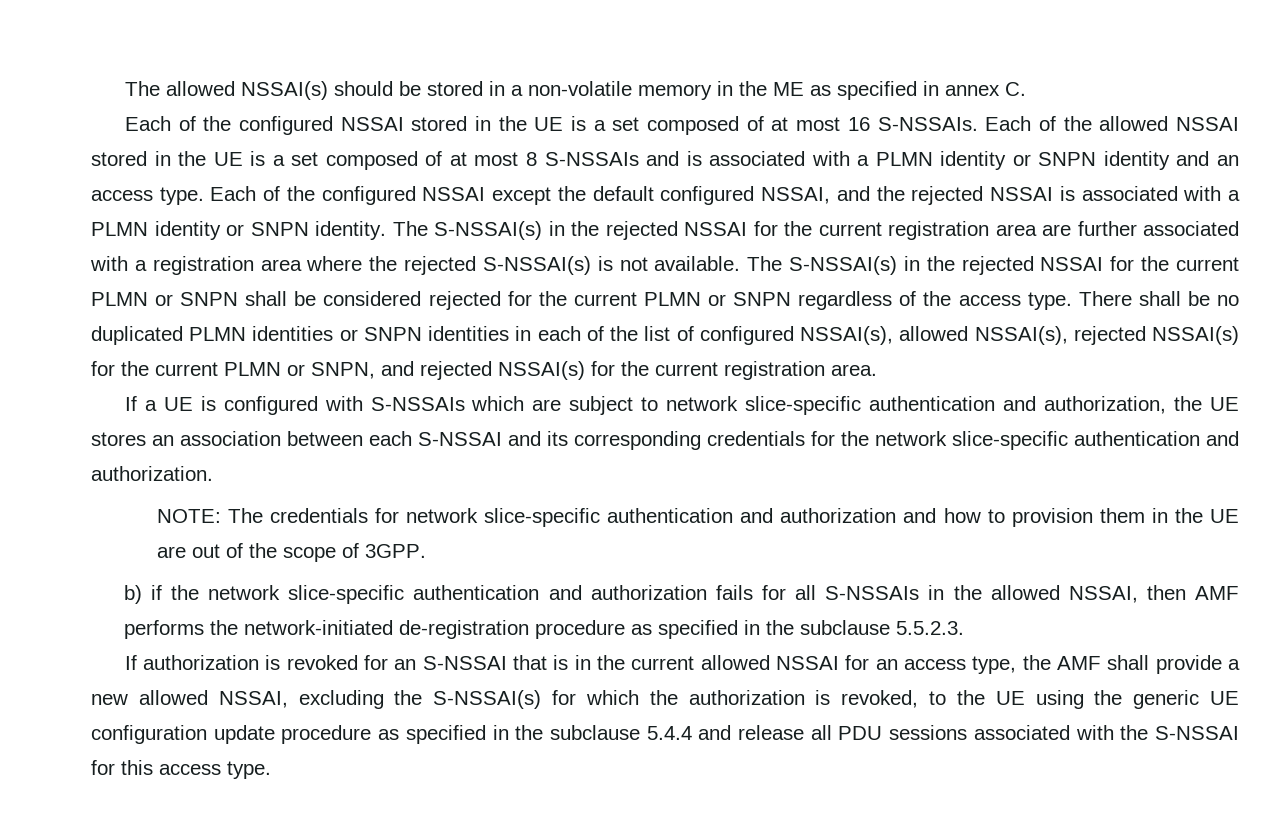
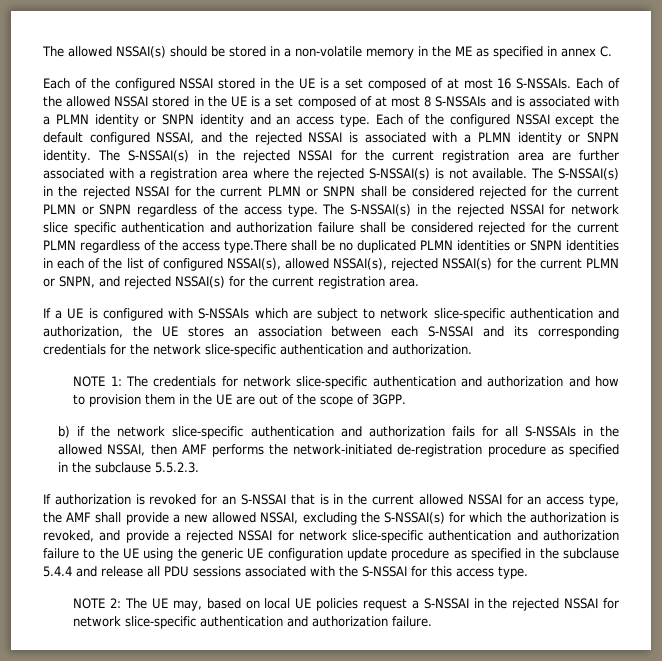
- There shall be no duplicated PLMN identities or SNPN identities in each of the list of configured NSSAI(s), allowed NSSAI(s), rejected NSSAI(s) for the current PLMN or SNPN, and rejected NSSAI(s) for the current registration area.
+ The S-NSSAI(s) in the rejected NSSAI for network slice specific authentication and authorization failure shall be considered rejected for the current PLMN regardless of the access type.There shall be no duplicated PLMN identities or SNPN identities in each of the list of configured NSSAI(s), allowed NSSAI(s), rejected NSSAI(s) for the current PLMN or SNPN, and rejected NSSAI(s) for the current registration area.
- NOTE: The credentials for network slice-specific authentication and authorization and how to provision them in the UE are out of the scope of 3GPP.
+ NOTE 1: The credentials for network slice-specific authentication and authorization and how to provision them in the UE are out of the scope of 3GPP.
- If authorization is revoked for an S-NSSAI that is in the current allowed NSSAI for an access type, the AMF shall provide a new allowed NSSAI, excluding the S-NSSAI(s) for which the authorization is revoked, to the UE using the generic UE configuration update procedure as specified in the subclause 5.4.4 and release all PDU sessions associated with the S-NSSAI for this access type.
+ If authorization is revoked for an S-NSSAI that is in the current allowed NSSAI for an access type, the AMF shall provide a new allowed NSSAI, excluding the S-NSSAI(s) for which the authorization is revoked, and provide a rejected NSSAI for network slice-specific authentication and authorization failure to the UE using the generic UE configuration update procedure as specified in the subclause 5.4.4 and release all PDU sessions associated with the S-NSSAI for this access type.
+ NOTE 2: The UE may, based on local UE policies request a S-NSSAI in the rejected NSSAI for network slice-specific authentication and authorization failure.

